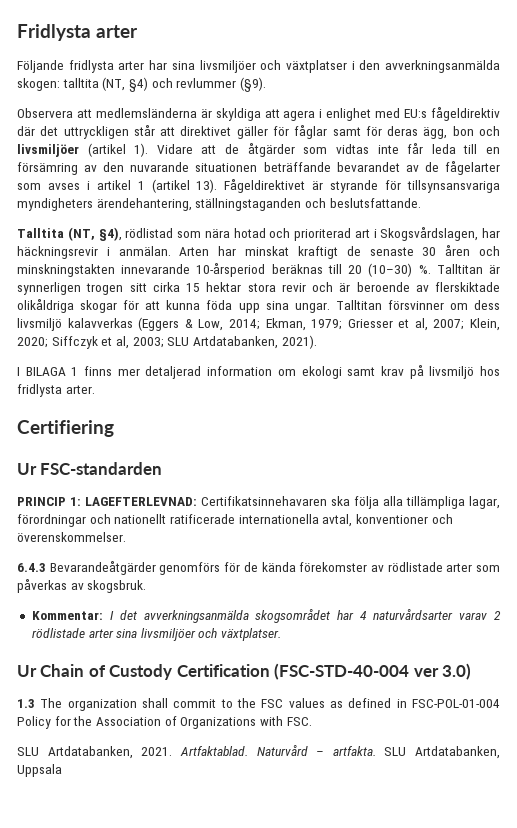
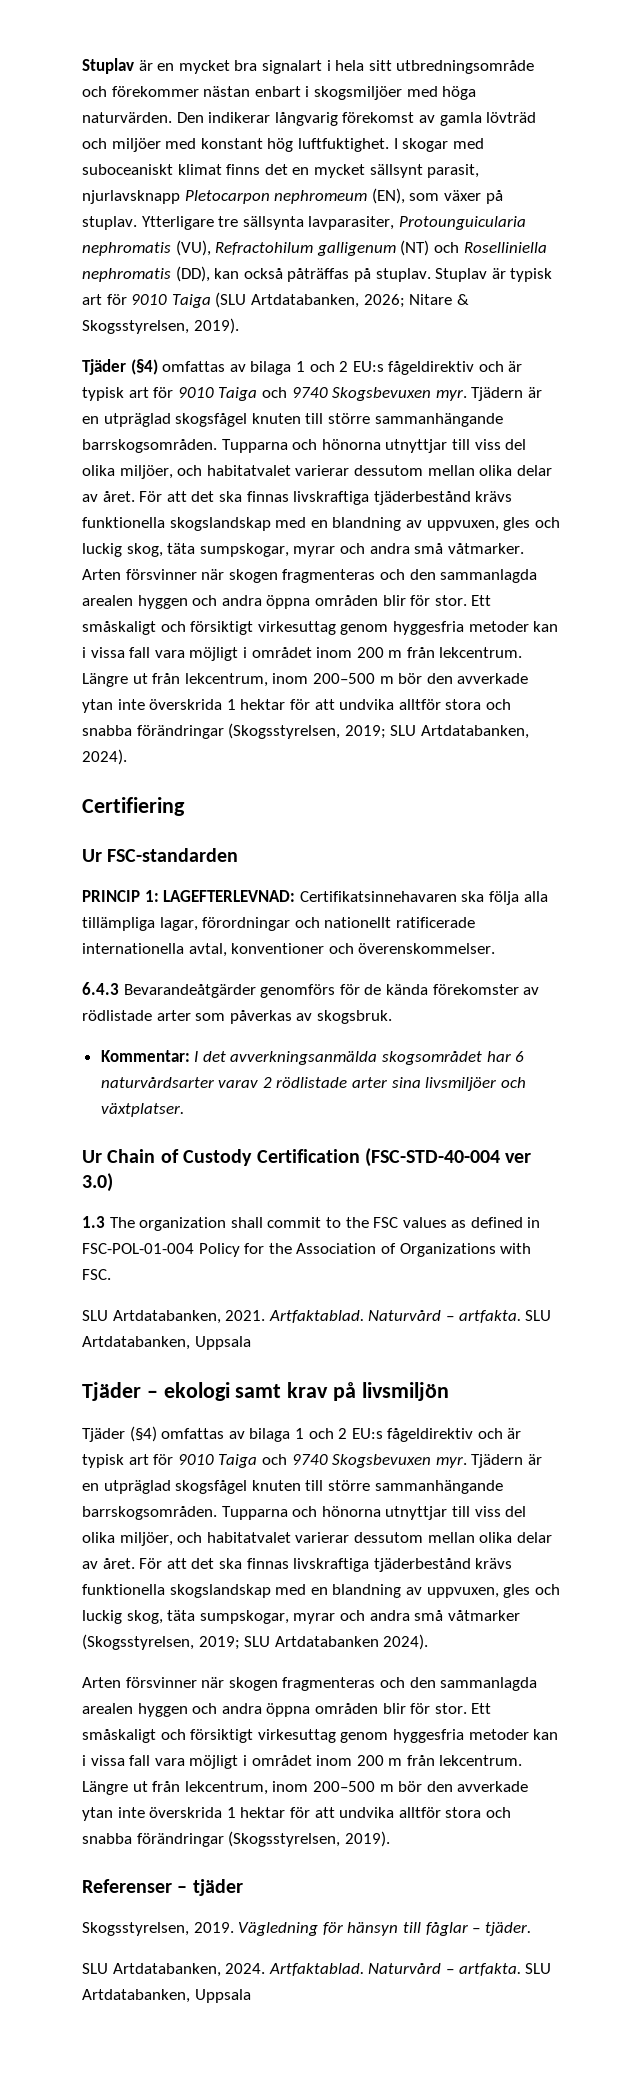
- Fridlysta arter
- Följande fridlysta arter har sina livsmiljöer och växtplatser i den avverkningsanmälda skogen: talltita (NT, §4) och revlummer (§9).
- Observera att medlemsländerna är skyldiga att agera i enlighet med EU:s fågeldirektiv där det uttryckligen står att direktivet gäller för fåglar samt för deras ägg, bon och livsmiljöer (artikel 1). Vidare att de åtgärder som vidtas inte får leda till en försämring av den nuvarande situationen beträffande bevarandet av de fågelarter som avses i artikel 1 (artikel 13). Fågeldirektivet är styrande för tillsynsansvariga myndigheters ärendehantering, ställningstaganden och beslutsfattande.
- Talltita (NT, §4), rödlistad som nära hotad och prioriterad art i Skogsvårdslagen, har häckningsrevir i anmälan. Arten har minskat kraftigt de senaste 30 åren och minskningstakten innevarande 10-årsperiod beräknas till 20 (10–30) %. Talltitan är synnerligen trogen sitt cirka 15 hektar stora revir och är beroende av flerskiktade olikåldriga skogar för att kunna föda upp sina ungar. Talltitan försvinner om dess livsmiljö kalavverkas (Eggers & Low, 2014; Ekman, 1979; Griesser et al, 2007; Klein, 2020; Siffczyk et al, 2003; SLU Artdatabanken, 2021).
- I BILAGA 1 finns mer detaljerad information om ekologi samt krav på livsmiljö hos fridlysta arter.
+ Stuplav är en mycket bra signalart i hela sitt utbredningsområde och förekommer nästan enbart i skogsmiljöer med höga naturvärden. Den indikerar långvarig förekomst av gamla lövträd och miljöer med konstant hög luftfuktighet. I skogar med suboceaniskt klimat finns det en mycket sällsynt parasit, njurlavsknapp Pletocarpon nephromeum (EN), som växer på stuplav. Ytterligare tre sällsynta lavparasiter, Protounguicularia nephromatis (VU), Refractohilum galligenum (NT) och Roselliniella nephromatis (DD), kan också påträffas på stuplav. Stuplav är typisk art för 9010 Taiga (SLU Artdatabanken, 2026; Nitare & Skogsstyrelsen, 2019).
+ Tjäder (§4) omfattas av bilaga 1 och 2 EU:s fågeldirektiv och är typisk art för 9010 Taiga och 9740 Skogsbevuxen myr. Tjädern är en utpräglad skogsfågel knuten till större sammanhängande barrskogsområden. Tupparna och hönorna utnyttjar till viss del olika miljöer, och habitatvalet varierar dessutom mellan olika delar av året. För att det ska finnas livskraftiga tjäderbestånd krävs funktionella skogslandskap med en blandning av uppvuxen, gles och luckig skog, täta sumpskogar, myrar och andra små våtmarker. Arten försvinner när skogen fragmenteras och den sammanlagda arealen hyggen och andra öppna områden blir för stor. Ett småskaligt och försiktigt virkesuttag genom hyggesfria metoder kan i vissa fall vara möjligt i området inom 200 m från lekcentrum. Längre ut från lekcentrum, inom 200–500 m bör den avverkade ytan inte överskrida 1 hektar för att undvika alltför stora och snabba förändringar (Skogsstyrelsen, 2019; SLU Artdatabanken, 2024).
- Kommentar: I det avverkningsanmälda skogsområdet har 4 naturvårdsarter varav 2 rödlistade arter sina livsmiljöer och växtplatser.
+ Kommentar: I det avverkningsanmälda skogsområdet har 6 naturvårdsarter varav 2 rödlistade arter sina livsmiljöer och växtplatser.
+ Tjäder – ekologi samt krav på livsmiljön
+ Tjäder (§4) omfattas av bilaga 1 och 2 EU:s fågeldirektiv och är typisk art för 9010 Taiga och 9740 Skogsbevuxen myr. Tjädern är en utpräglad skogsfågel knuten till större sammanhängande barrskogsområden. Tupparna och hönorna utnyttjar till viss del olika miljöer, och habitatvalet varierar dessutom mellan olika delar av året. För att det ska finnas livskraftiga tjäderbestånd krävs funktionella skogslandskap med en blandning av uppvuxen, gles och luckig skog, täta sumpskogar, myrar och andra små våtmarker (Skogsstyrelsen, 2019; SLU Artdatabanken 2024).
+ Arten försvinner när skogen fragmenteras och den sammanlagda arealen hyggen och andra öppna områden blir för stor. Ett småskaligt och försiktigt virkesuttag genom hyggesfria metoder kan i vissa fall vara möjligt i området inom 200 m från lekcentrum. Längre ut från lekcentrum, inom 200–500 m bör den avverkade ytan inte överskrida 1 hektar för att undvika alltför stora och snabba förändringar (Skogsstyrelsen, 2019).
+ Referenser – tjäder
+ Skogsstyrelsen, 2019. Vägledning för hänsyn till fåglar – tjäder.
+ SLU Artdatabanken, 2024. Artfaktablad. Naturvård – artfakta. SLU Artdatabanken, Uppsala

